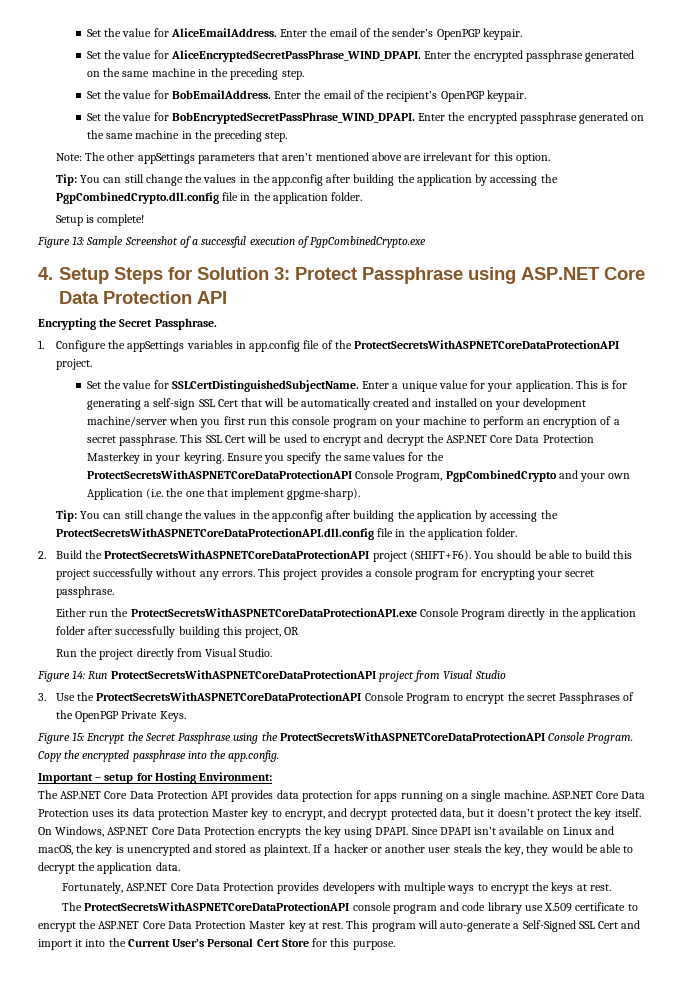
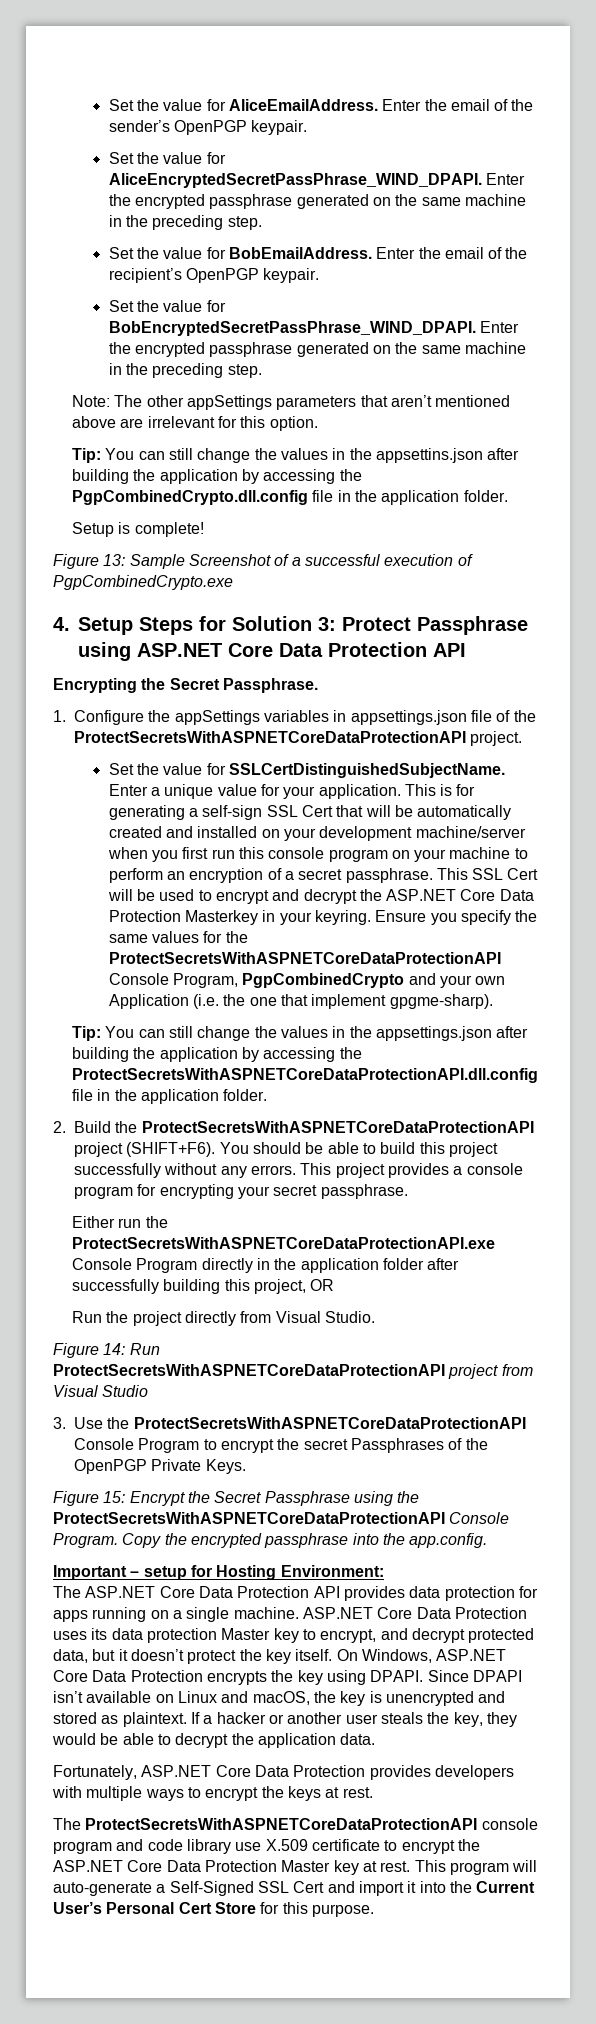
- Tip: You can still change the values in the app.config after building the application by accessing the PgpCombinedCrypto.dll.config file in the application folder.
+ Tip: You can still change the values in the appsettins.json after building the application by accessing the PgpCombinedCrypto.dll.config file in the application folder.
- 1. Configure the appSettings variables in app.config file of the ProtectSecretsWithASPNETCoreDataProtectionAPI project.
+ 1. Configure the appSettings variables in appsettings.json file of the ProtectSecretsWithASPNETCoreDataProtectionAPI project.
- Tip: You can still change the values in the app.config after building the application by accessing the ProtectSecretsWithASPNETCoreDataProtectionAPI.dll.config file in the application folder.
+ Tip: You can still change the values in the appsettings.json after building the application by accessing the ProtectSecretsWithASPNETCoreDataProtectionAPI.dll.config file in the application folder.

